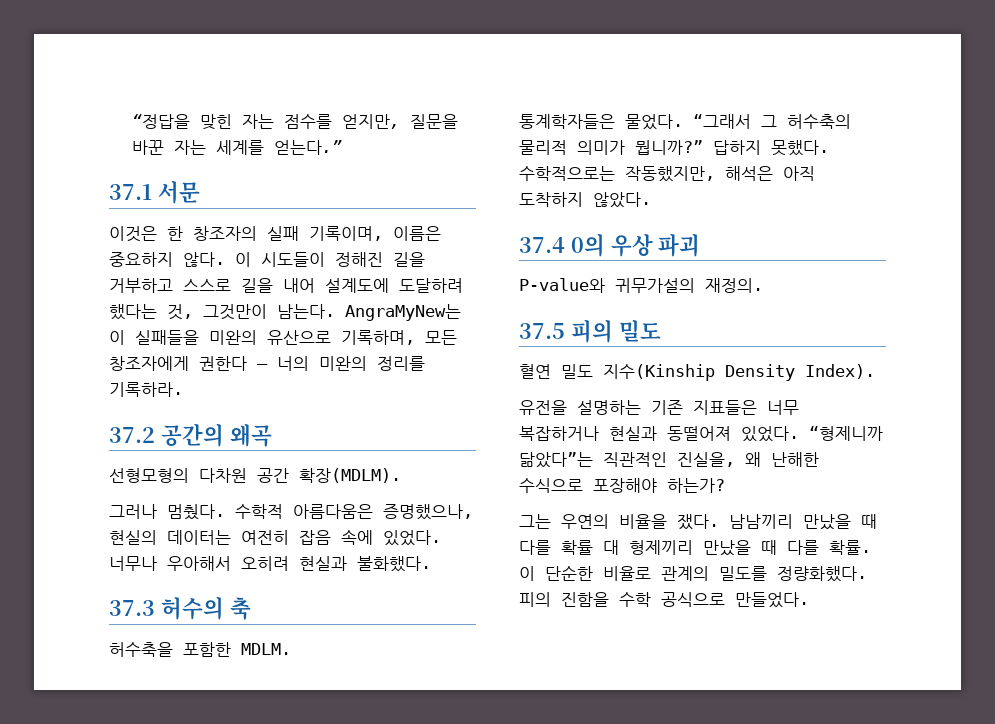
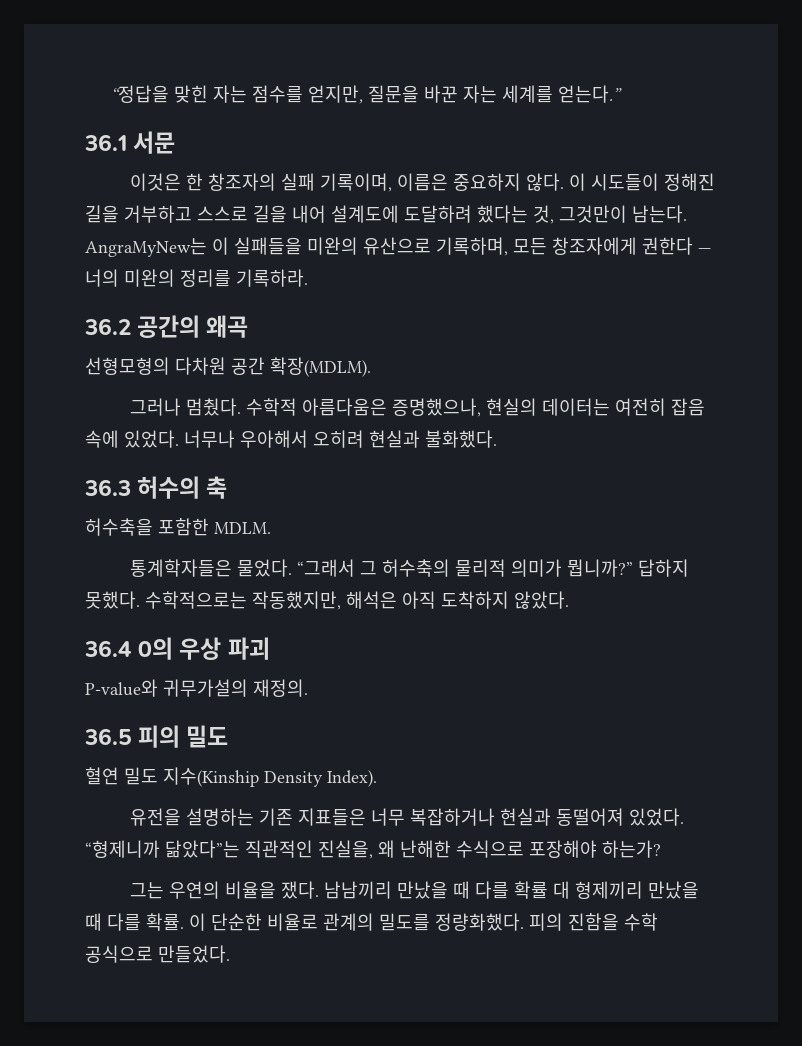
- 37.1 서문
+ 36.1 서문
- 37.2 공간의 왜곡
+ 36.2 공간의 왜곡
- 37.3 허수의 축
+ 36.3 허수의 축
- 37.4 0의 우상 파괴
+ 36.4 0의 우상 파괴
- 37.5 피의 밀도
+ 36.5 피의 밀도

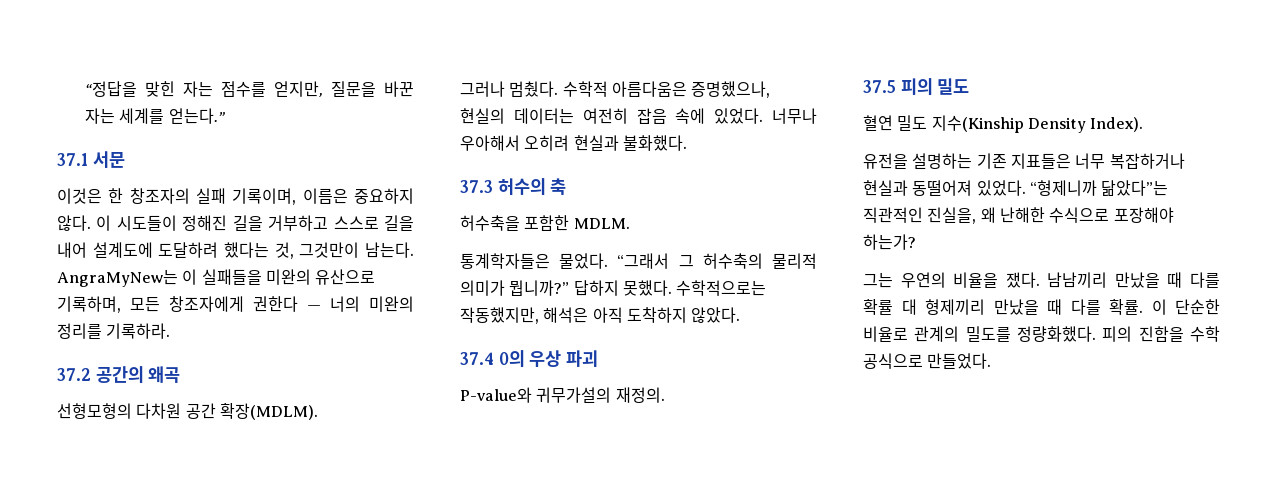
- 36.1 서문
+ 37.1 서문
- 36.2 공간의 왜곡
+ 37.2 공간의 왜곡
- 36.3 허수의 축
+ 37.3 허수의 축
- 36.4 0의 우상 파괴
+ 37.4 0의 우상 파괴
- 36.5 피의 밀도
+ 37.5 피의 밀도

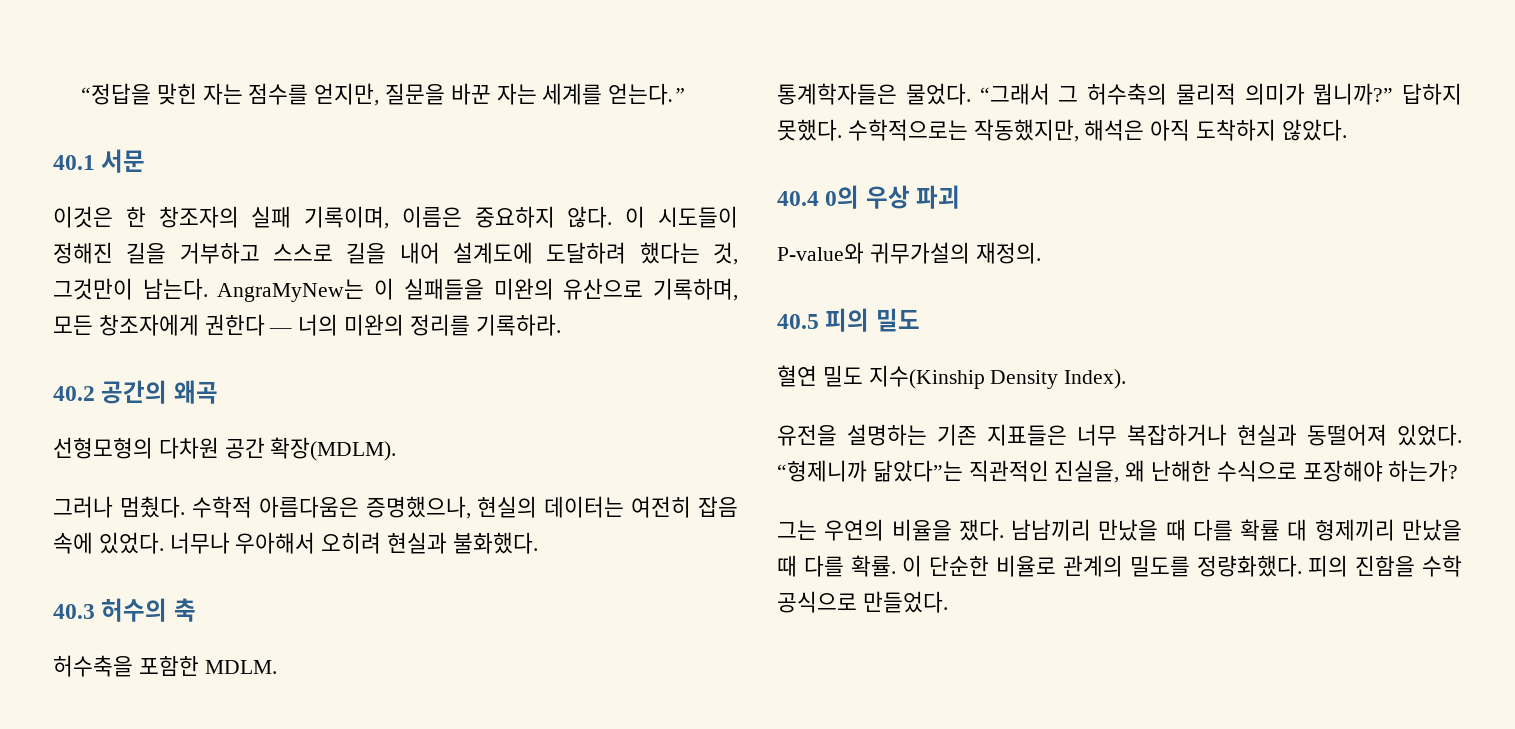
- 37.1 서문
+ 40.1 서문
- 37.2 공간의 왜곡
+ 40.2 공간의 왜곡
- 37.3 허수의 축
+ 40.3 허수의 축
- 37.4 0의 우상 파괴
+ 40.4 0의 우상 파괴
- 37.5 피의 밀도
+ 40.5 피의 밀도

